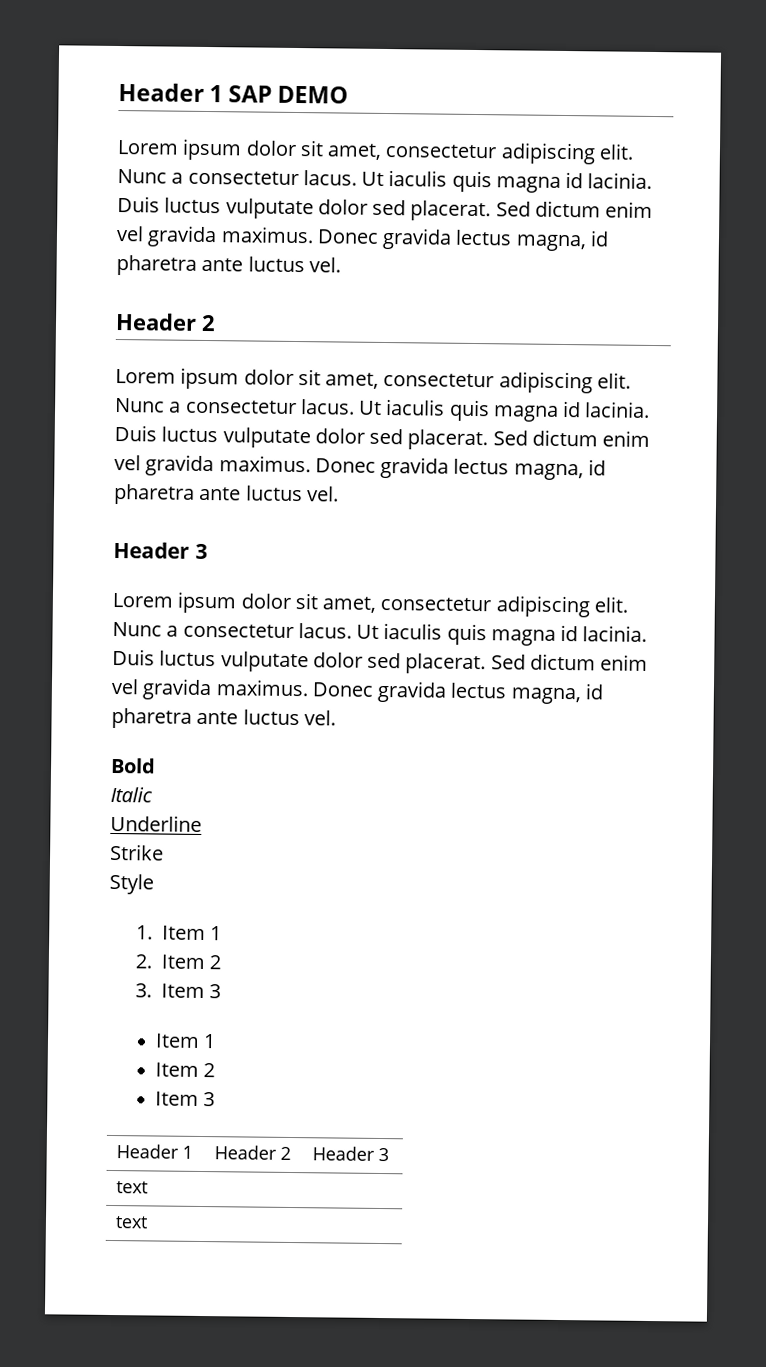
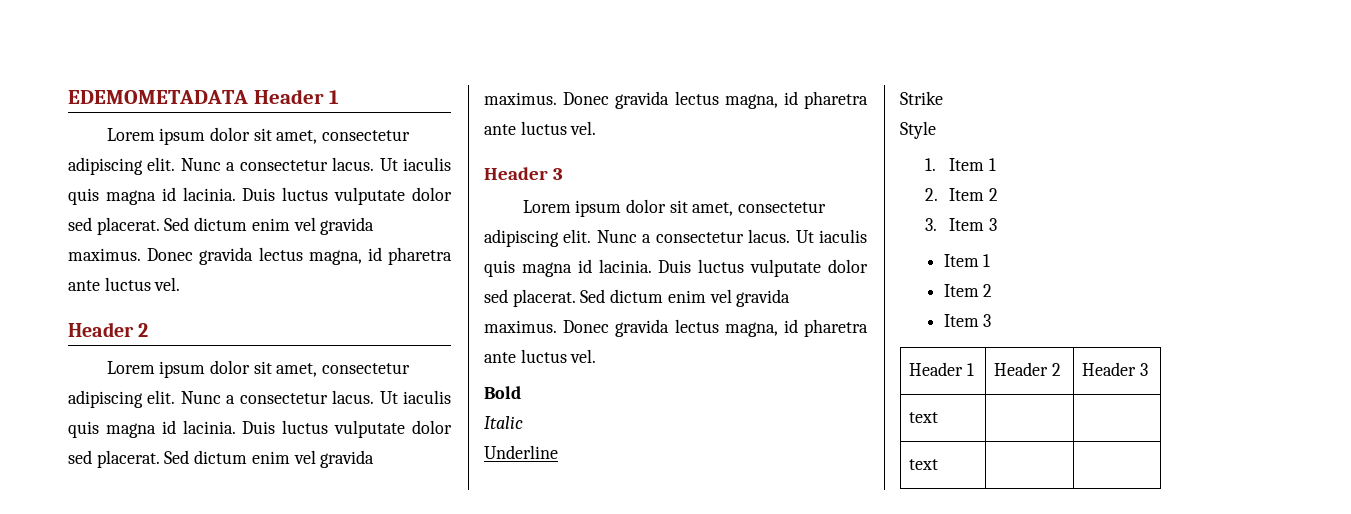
- Header 1 SAP DEMO
+ EDEMOMETADATA Header 1

